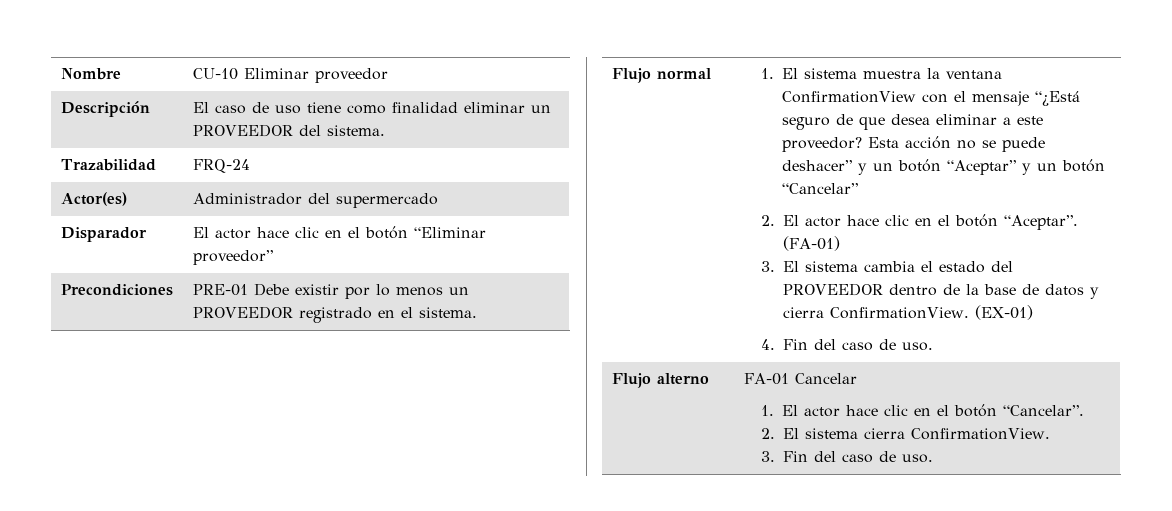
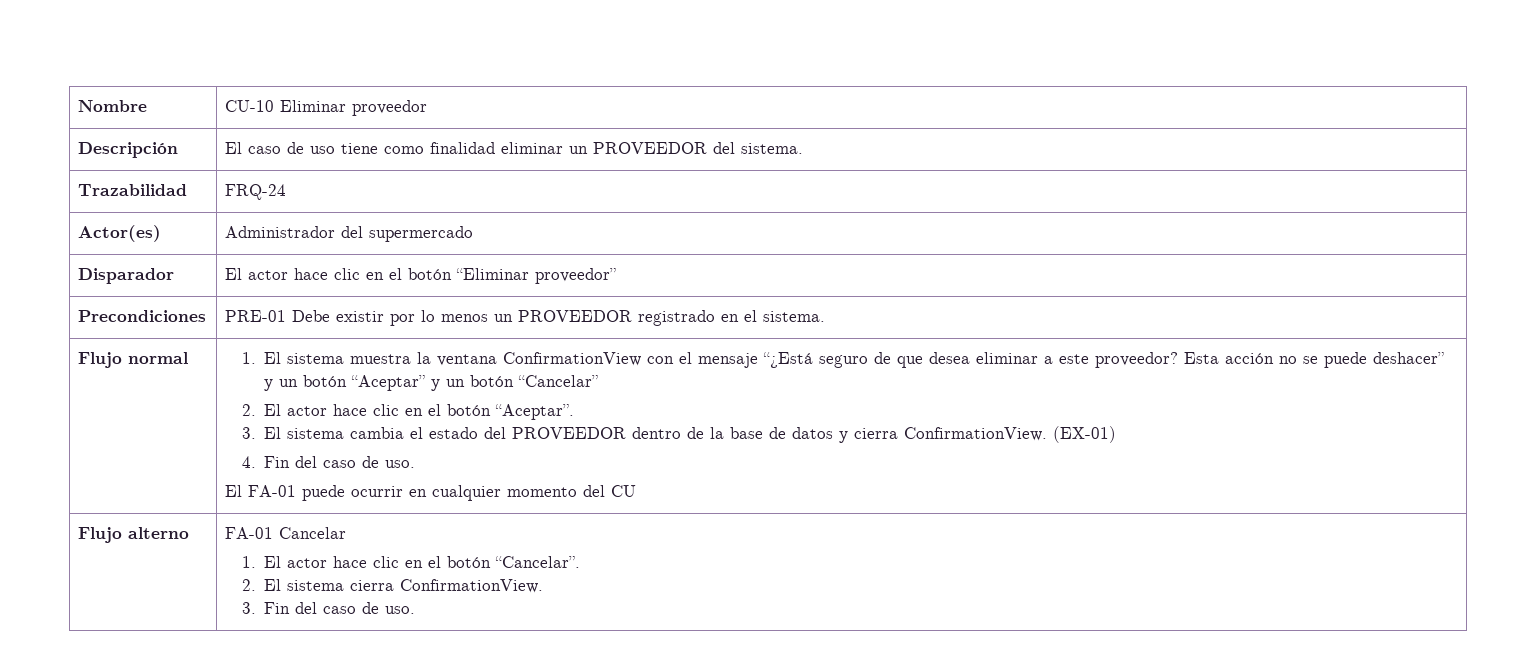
- (FA-01)
+ El FA-01 puede ocurrir en cualquier momento del CU

